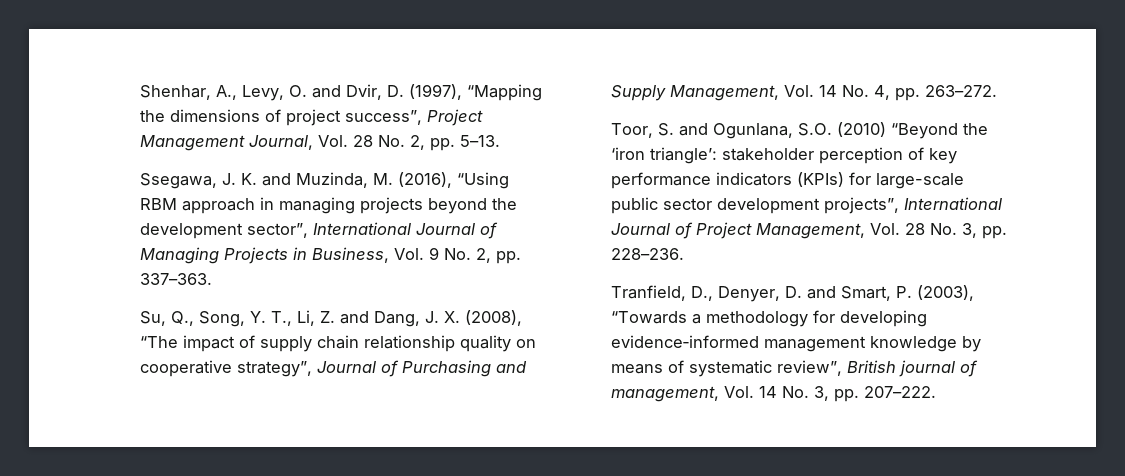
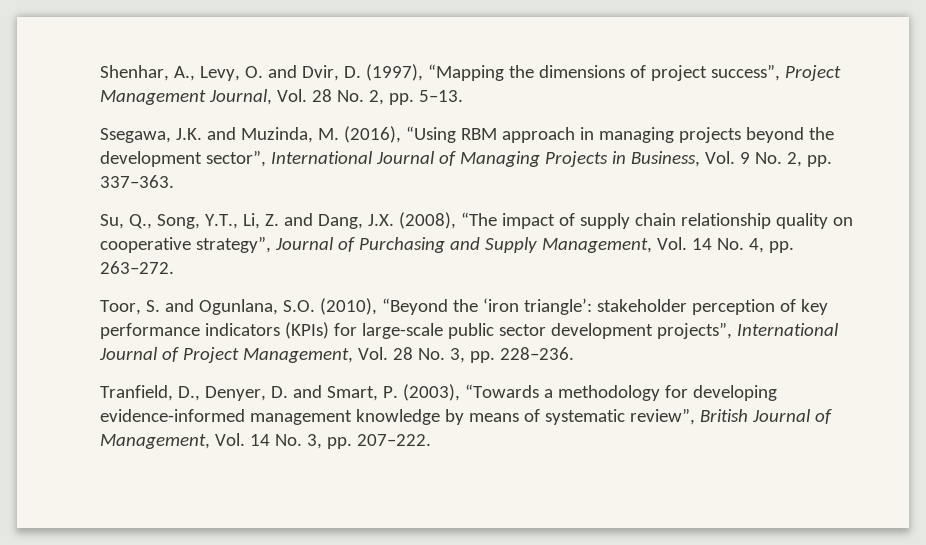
- Ssegawa, J. K. and Muzinda, M. (2016), “Using RBM approach in managing projects beyond the development sector”, International Journal of Managing Projects in Business, Vol. 9 No. 2, pp. 337–363.
+ Ssegawa, J.K. and Muzinda, M. (2016), “Using RBM approach in managing projects beyond the development sector”, International Journal of Managing Projects in Business, Vol. 9 No. 2, pp. 337–363.
- Su, Q., Song, Y. T., Li, Z. and Dang, J. X. (2008), “The impact of supply chain relationship quality on cooperative strategy”, Journal of Purchasing and Supply Management, Vol. 14 No. 4, pp. 263–272.
+ Su, Q., Song, Y.T., Li, Z. and Dang, J.X. (2008), “The impact of supply chain relationship quality on cooperative strategy”, Journal of Purchasing and Supply Management, Vol. 14 No. 4, pp. 263–272.
- Toor, S. and Ogunlana, S.O. (2010) “Beyond the ‘iron triangle’: stakeholder perception of key performance indicators (KPIs) for large-scale public sector development projects”, International Journal of Project Management, Vol. 28 No. 3, pp. 228–236.
+ Toor, S. and Ogunlana, S.O. (2010), “Beyond the ‘iron triangle’: stakeholder perception of key performance indicators (KPIs) for large-scale public sector development projects”, International Journal of Project Management, Vol. 28 No. 3, pp. 228–236.
- Tranfield, D., Denyer, D. and Smart, P. (2003), “Towards a methodology for developing evidence‐informed management knowledge by means of systematic review”, British journal of management, Vol. 14 No. 3, pp. 207–222.
+ Tranfield, D., Denyer, D. and Smart, P. (2003), “Towards a methodology for developing evidence‐informed management knowledge by means of systematic review”, British Journal of Management, Vol. 14 No. 3, pp. 207–222.

